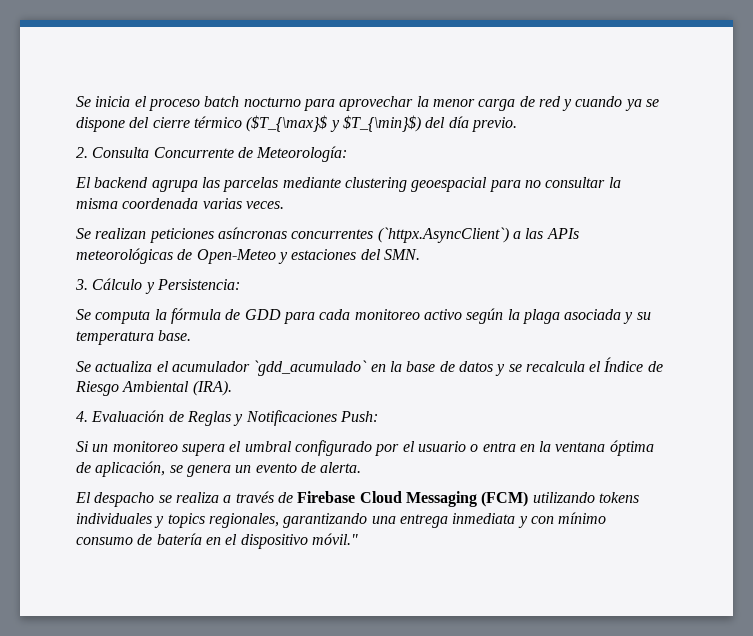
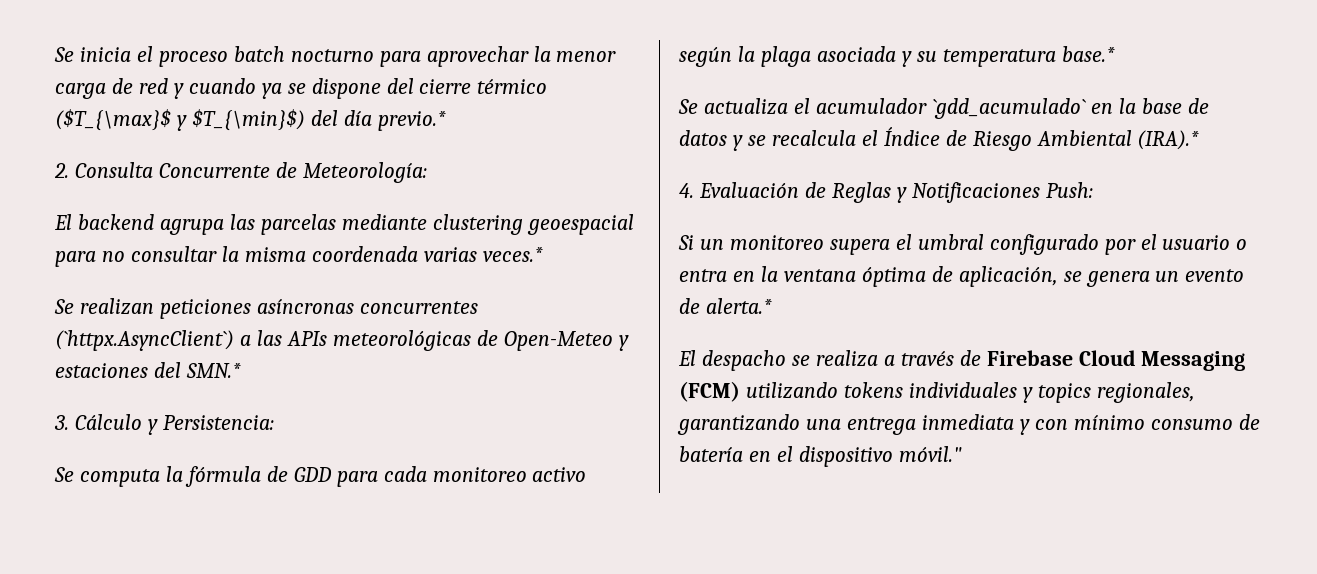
- Se inicia el proceso batch nocturno para aprovechar la menor carga de red y cuando ya se dispone del cierre térmico ($T_{\max}$ y $T_{\min}$) del día previo.
+ Se inicia el proceso batch nocturno para aprovechar la menor carga de red y cuando ya se dispone del cierre térmico ($T_{\max}$ y $T_{\min}$) del día previo.*
- El backend agrupa las parcelas mediante clustering geoespacial para no consultar la misma coordenada varias veces.
+ El backend agrupa las parcelas mediante clustering geoespacial para no consultar la misma coordenada varias veces.*
- Se realizan peticiones asíncronas concurrentes (`httpx.AsyncClient`) a las APIs meteorológicas de Open-Meteo y estaciones del SMN.
+ Se realizan peticiones asíncronas concurrentes (`httpx.AsyncClient`) a las APIs meteorológicas de Open-Meteo y estaciones del SMN.*
- Se computa la fórmula de GDD para cada monitoreo activo según la plaga asociada y su temperatura base.
+ Se computa la fórmula de GDD para cada monitoreo activo según la plaga asociada y su temperatura base.*
- Se actualiza el acumulador `gdd_acumulado` en la base de datos y se recalcula el Índice de Riesgo Ambiental (IRA).
+ Se actualiza el acumulador `gdd_acumulado` en la base de datos y se recalcula el Índice de Riesgo Ambiental (IRA).*
- Si un monitoreo supera el umbral configurado por el usuario o entra en la ventana óptima de aplicación, se genera un evento de alerta.
+ Si un monitoreo supera el umbral configurado por el usuario o entra en la ventana óptima de aplicación, se genera un evento de alerta.*

